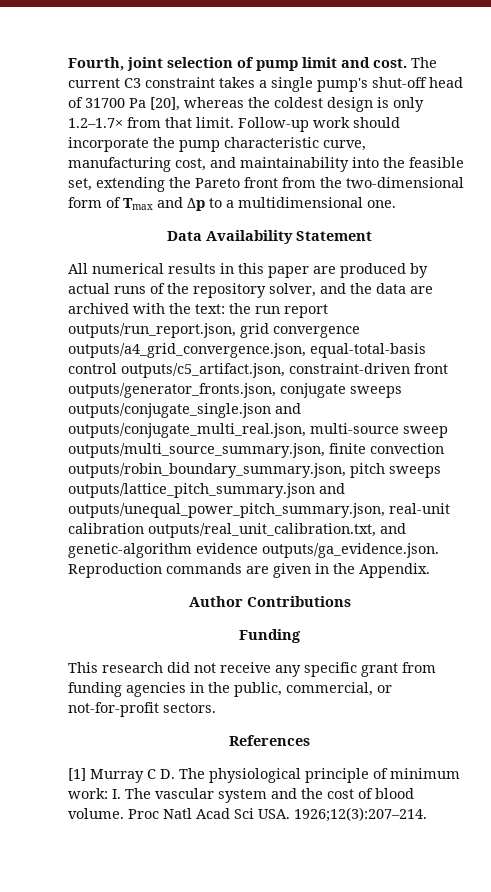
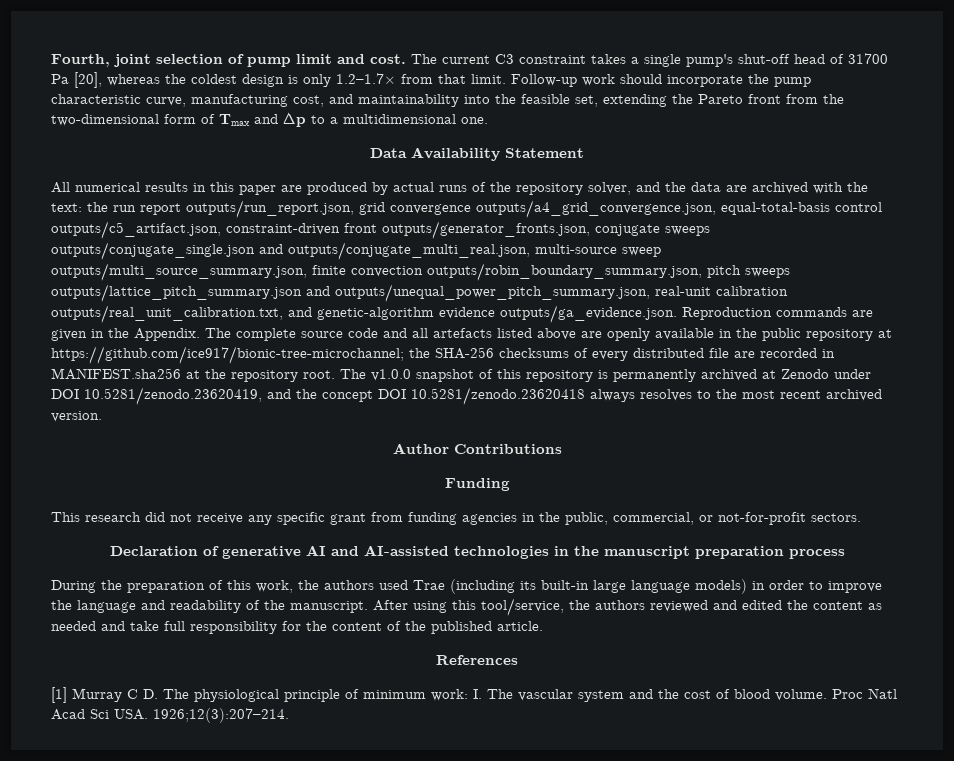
+ The complete source code and all artefacts listed above are openly available in the public repository at https://github.com/ice917/bionic-tree-microchannel; the SHA-256 checksums of every distributed file are recorded in MANIFEST.sha256 at the repository root. The v1.0.0 snapshot of this repository is permanently archived at Zenodo under DOI 10.5281/zenodo.23620419, and the concept DOI 10.5281/zenodo.23620418 always resolves to the most recent archived version.
+ Declaration of generative AI and AI-assisted technologies in the manuscript preparation process
+ During the preparation of this work, the authors used Trae (including its built-in large language models) in order to improve the language and readability of the manuscript. After using this tool/service, the authors reviewed and edited the content as needed and take full responsibility for the content of the published article.

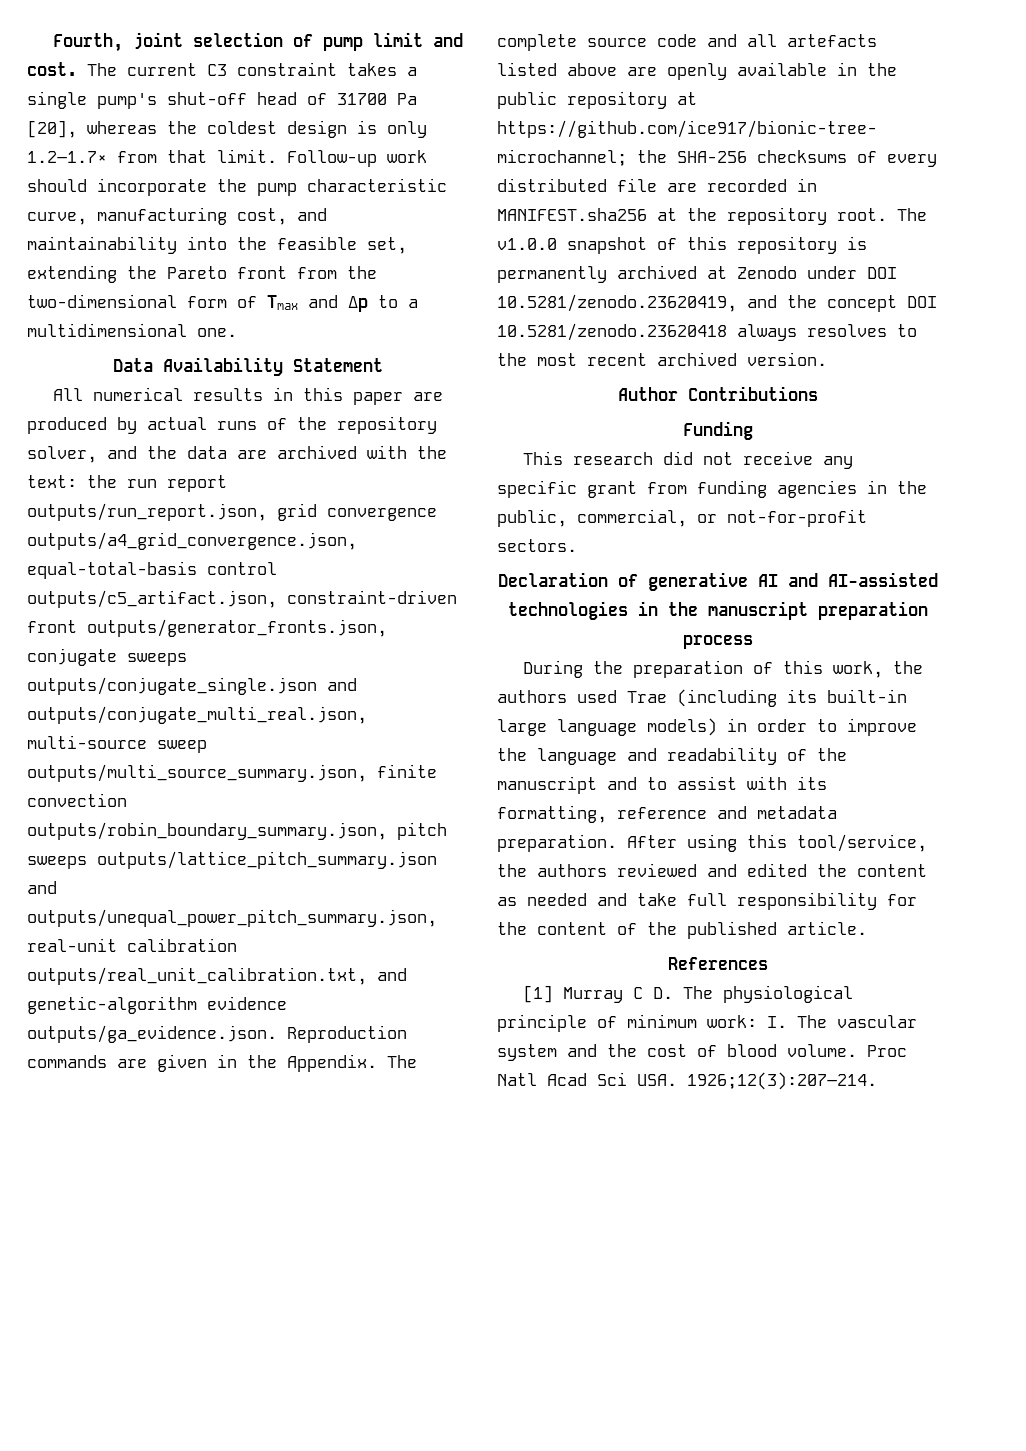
- During the preparation of this work, the authors used Trae (including its built-in large language models) in order to improve the language and readability of the manuscript.
+ During the preparation of this work, the authors used Trae (including its built-in large language models) in order to improve the language and readability of the manuscript and to assist with its formatting, reference and metadata preparation.

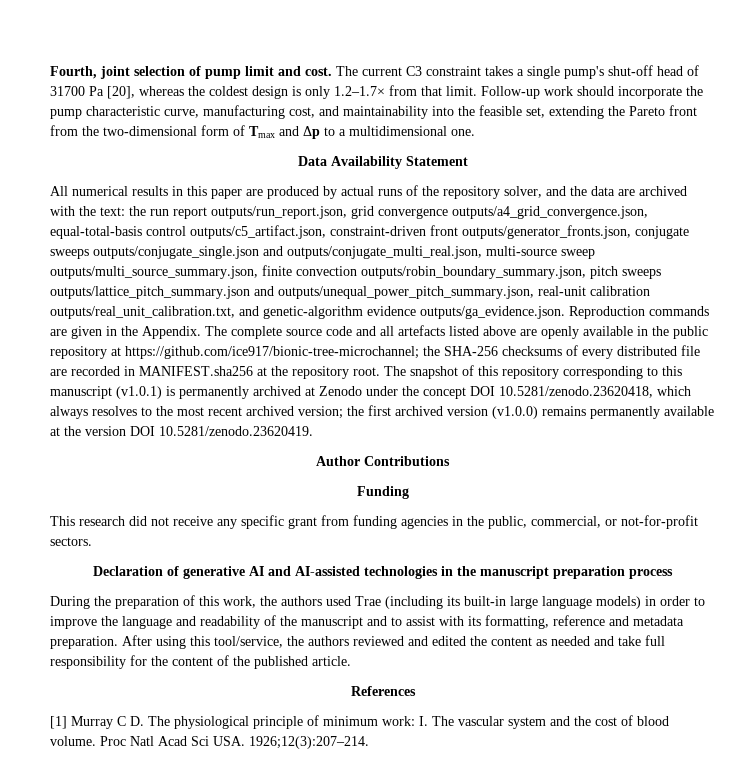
- The v1.0.0 snapshot of this repository is permanently archived at Zenodo under DOI 10.5281/zenodo.23620419, and the concept DOI 10.5281/zenodo.23620418 always resolves to the most recent archived version.
+ The snapshot of this repository corresponding to this manuscript (v1.0.1) is permanently archived at Zenodo under the concept DOI 10.5281/zenodo.23620418, which always resolves to the most recent archived version; the first archived version (v1.0.0) remains permanently available at the version DOI 10.5281/zenodo.23620419.

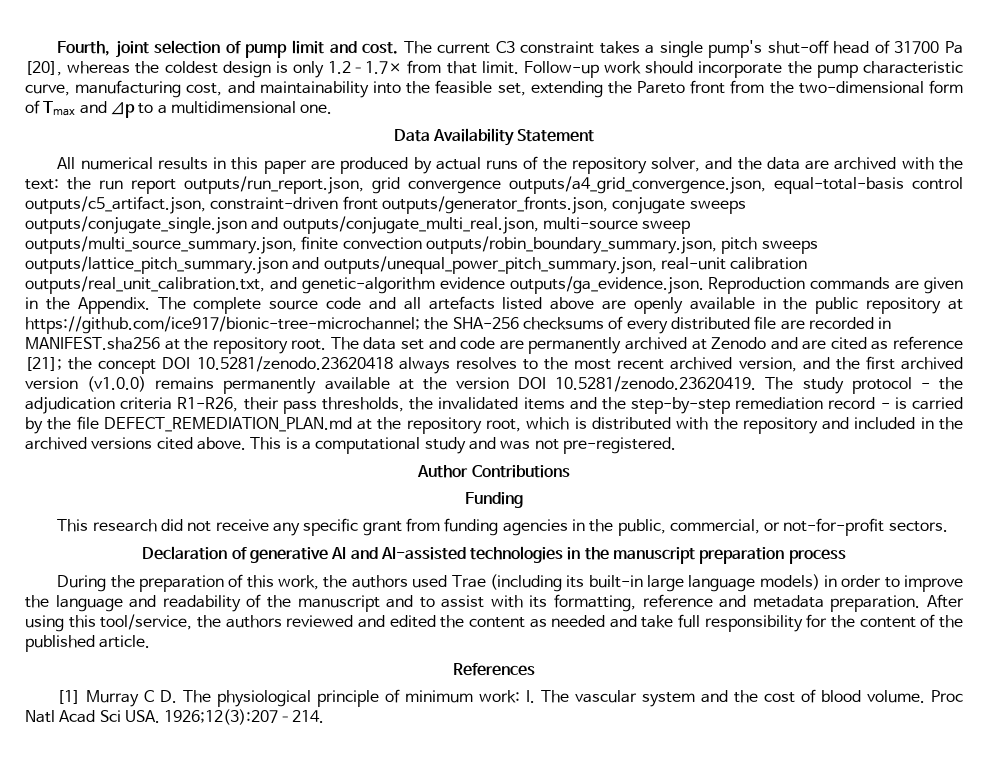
- The snapshot of this repository corresponding to this manuscript (v1.0.1) is permanently archived at Zenodo under the concept DOI 10.5281/zenodo.23620418, which always resolves to the most recent archived version; the first archived version (v1.0.0) remains permanently available at the version DOI 10.5281/zenodo.23620419.
+ The data set and code are permanently archived at Zenodo and are cited as reference [21]; the concept DOI 10.5281/zenodo.23620418 always resolves to the most recent archived version, and the first archived version (v1.0.0) remains permanently available at the version DOI 10.5281/zenodo.23620419. The study protocol - the adjudication criteria R1-R26, their pass thresholds, the invalidated items and the step-by-step remediation record - is carried by the file DEFECT_REMEDIATION_PLAN.md at the repository root, which is distributed with the repository and included in the archived versions cited above. This is a computational study and was not pre-registered.

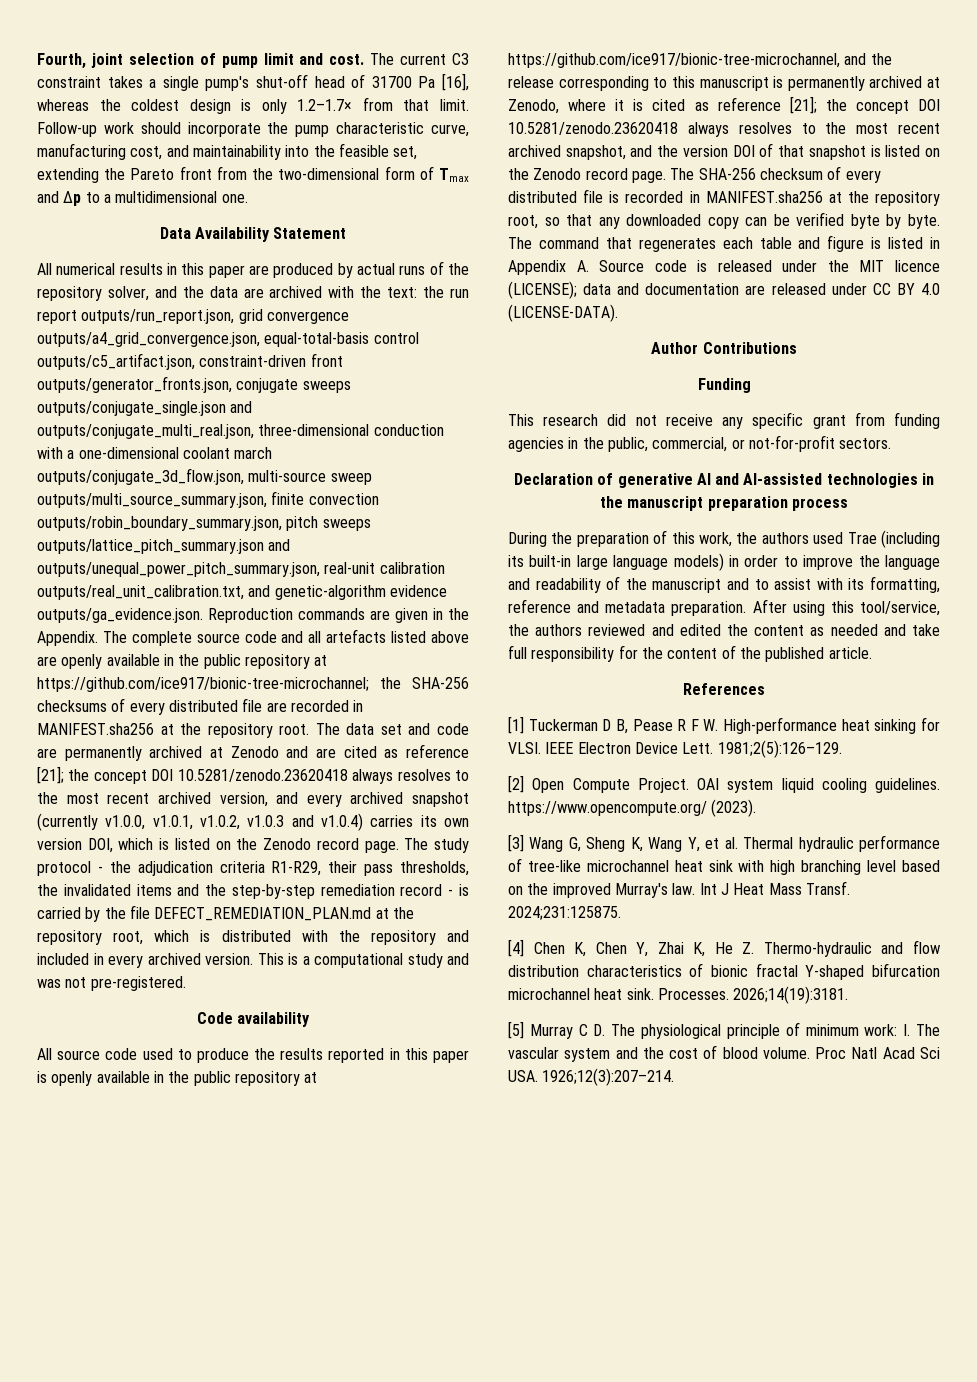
- The current C3 constraint takes a single pump's shut-off head of 31700 Pa [20], whereas the coldest design is only 1.2–1.7× from that limit.
+ The current C3 constraint takes a single pump's shut-off head of 31700 Pa [16], whereas the coldest design is only 1.2–1.7× from that limit.
- the run report outputs/run_report.json, grid convergence outputs/a4_grid_convergence.json, equal-total-basis control outputs/c5_artifact.json, constraint-driven front outputs/generator_fronts.json, conjugate sweeps outputs/conjugate_single.json and outputs/conjugate_multi_real.json, multi-source sweep outputs/multi_source_summary.json, finite convection outputs/robin_boundary_summary.json, pitch sweeps outputs/lattice_pitch_summary.json and outputs/unequal_power_pitch_summary.json, real-unit calibration outputs/real_unit_calibration.txt, and genetic-algorithm evidence outputs/ga_evidence.json. Reproduction commands are given in the Appendix.
+ the run report outputs/run_report.json, grid convergence outputs/a4_grid_convergence.json, equal-total-basis control outputs/c5_artifact.json, constraint-driven front outputs/generator_fronts.json, conjugate sweeps outputs/conjugate_single.json and outputs/conjugate_multi_real.json, three-dimensional conduction with a one-dimensional coolant march outputs/conjugate_3d_flow.json, multi-source sweep outputs/multi_source_summary.json, finite convection outputs/robin_boundary_summary.json, pitch sweeps outputs/lattice_pitch_summary.json and outputs/unequal_power_pitch_summary.json, real-unit calibration outputs/real_unit_calibration.txt, and genetic-algorithm evidence outputs/ga_evidence.json. Reproduction commands are given in the Appendix.
- the concept DOI 10.5281/zenodo.23620418 always resolves to the most recent archived version, and the first archived version (v1.0.0) remains permanently available at the version DOI 10.5281/zenodo.23620419. The study protocol - the adjudication criteria R1-R26, their pass thresholds, the invalidated items and the step-by-step remediation record - is carried by the file DEFECT_REMEDIATION_PLAN.md at the repository root, which is distributed with the repository and included in the archived versions cited above.
+ the concept DOI 10.5281/zenodo.23620418 always resolves to the most recent archived version, and every archived snapshot (currently v1.0.0, v1.0.1, v1.0.2, v1.0.3 and v1.0.4) carries its own version DOI, which is listed on the Zenodo record page. The study protocol - the adjudication criteria R1-R29, their pass thresholds, the invalidated items and the step-by-step remediation record - is carried by the file DEFECT_REMEDIATION_PLAN.md at the repository root, which is distributed with the repository and included in every archived version.
+ Code availability
+ All source code used to produce the results reported in this paper is openly available in the public repository at https://github.com/ice917/bionic-tree-microchannel, and the release corresponding to this manuscript is permanently archived at Zenodo, where it is cited as reference [21]; the concept DOI 10.5281/zenodo.23620418 always resolves to the most recent archived snapshot, and the version DOI of that snapshot is listed on the Zenodo record page. The SHA-256 checksum of every distributed file is recorded in MANIFEST.sha256 at the repository root, so that any downloaded copy can be verified byte by byte. The command that regenerates each table and figure is listed in Appendix A. Source code is released under the MIT licence (LICENSE); data and documentation are released under CC BY 4.0 (LICENSE-DATA).
- [1] Murray C D. The physiological principle of minimum work: I. The vascular system and the cost of blood volume.
+ [1] Tuckerman D B, Pease R F W. High-performance heat sinking for VLSI. IEEE Electron Device Lett. 1981;2(5):126–129.
+ [2] Open Compute Project. OAI system liquid cooling guidelines. https://www.opencompute.org/ (2023).
+ [3] Wang G, Sheng K, Wang Y, et al. Thermal hydraulic performance of tree-like microchannel heat sink with high branching level based on the improved Murray's law. Int J Heat Mass Transf. 2024;231:125875.
+ [4] Chen K, Chen Y, Zhai K, He Z. Thermo-hydraulic and flow distribution characteristics of bionic fractal Y-shaped bifurcation microchannel heat sink. Processes. 2026;14(19):3181.
+ [5] Murray C D. The physiological principle of minimum work: I. The vascular system and the cost of blood volume.

